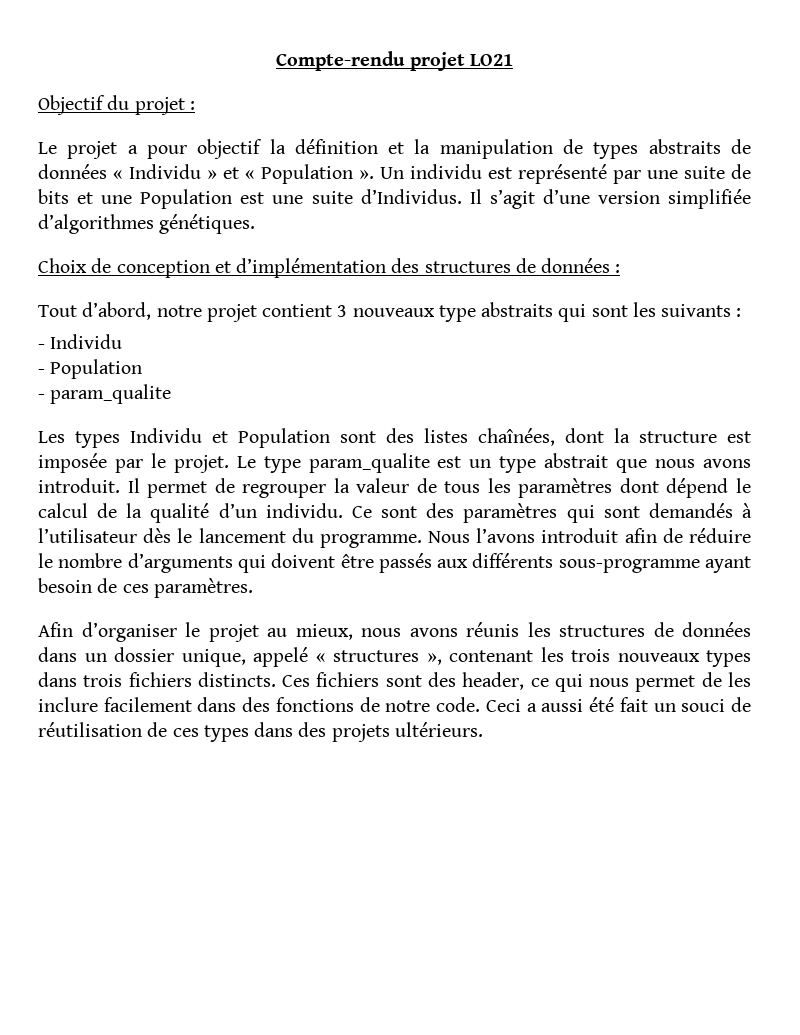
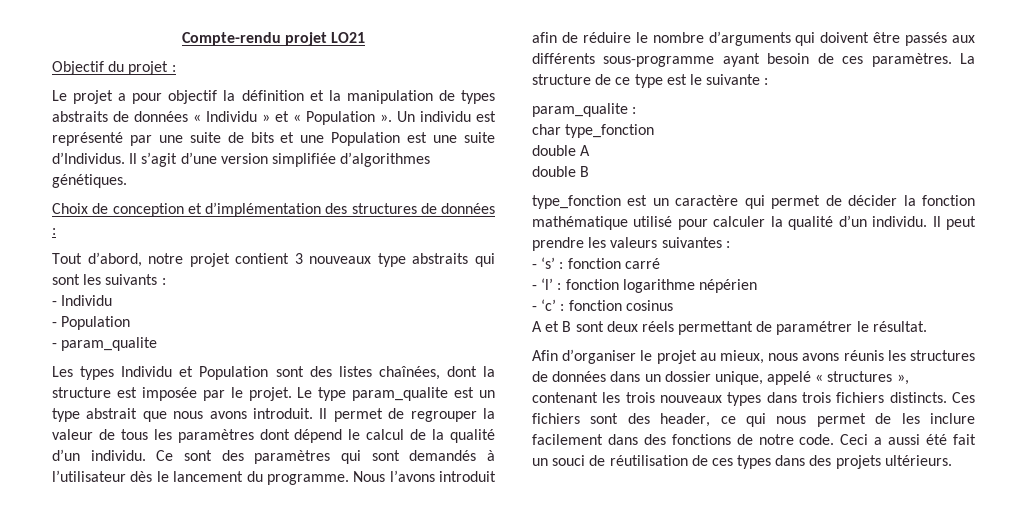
+ La structure de ce type est le suivante :
+ param_qualite :
+ char type_fonction
+ double A
+ double B
+ type_fonction est un caractère qui permet de décider la fonction mathématique utilisé pour calculer la qualité d’un individu. Il peut prendre les valeurs suivantes :
+ - ‘s’ : fonction carré
+ - ‘l’ : fonction logarithme népérien
+ - ‘c’ : fonction cosinus
+ A et B sont deux réels permettant de paramétrer le résultat.

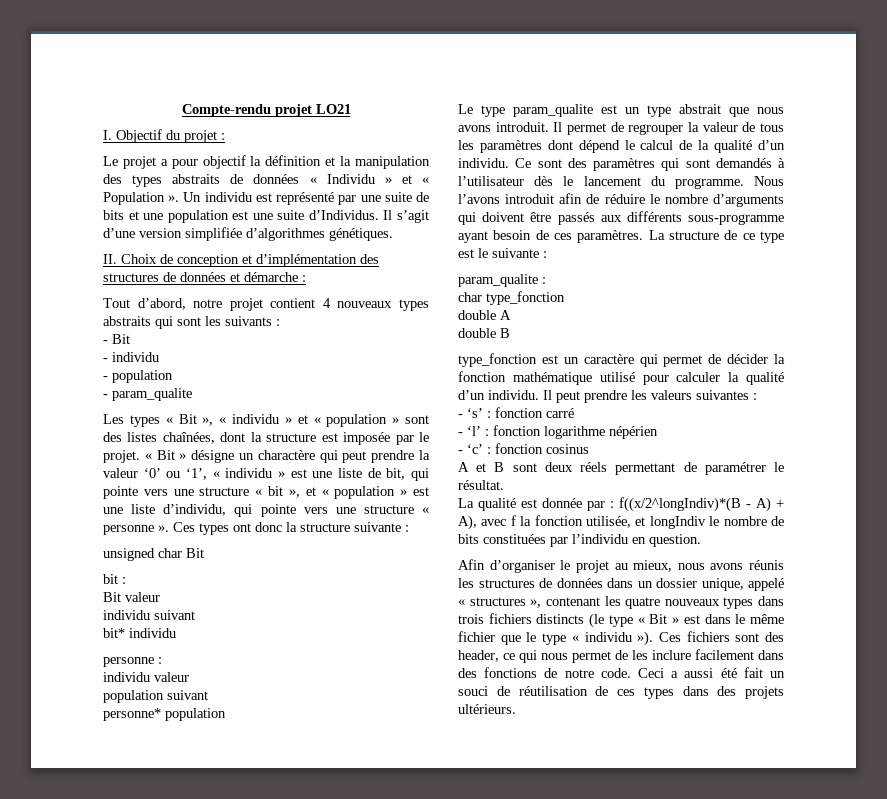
- Objectif du projet :
+ I. Objectif du projet :
- Le projet a pour objectif la définition et la manipulation de types abstraits de données « Individu » et « Population ».
+ Le projet a pour objectif la définition et la manipulation des types abstraits de données « Individu » et « Population ».
- Un individu est représenté par une suite de bits et une Population est une suite d’Individus.
+ Un individu est représenté par une suite de bits et une population est une suite d’Individus.
- Choix de conception et d’implémentation des structures de données :
+ II. Choix de conception et d’implémentation des structures de données et démarche :
- Tout d’abord, notre projet contient 3 nouveaux type abstraits qui sont les suivants :
+ Tout d’abord, notre projet contient 4 nouveaux types abstraits qui sont les suivants :
- - Individu
- - Population
+ - Bit
+ - individu
+ - population
- Les types Individu et Population sont des listes chaînées, dont la structure est imposée par le projet. Le type param_qualite est un type abstrait que nous avons introduit.
+ Les types « Bit », « individu » et « population » sont des listes chaînées, dont la structure est imposée par le projet. « Bit » désigne un charactère qui peut prendre la valeur ‘0’ ou ‘1’, « individu » est une liste de bit, qui pointe vers une structure « bit », et « population » est une liste d’individu, qui pointe vers une structure « personne ». Ces types ont donc la structure suivante :
+ unsigned char Bit
+ bit :
+ Bit valeur
+ individu suivant
+ bit* individu
+ personne :
+ individu valeur
+ population suivant
+ personne* population
+ Le type param_qualite est un type abstrait que nous avons introduit.
+ La qualité est donnée par : f((x/2^longIndiv)*(B - A) + A), avec f la fonction utilisée, et longIndiv le nombre de bits constituées par l’individu en question.
- Afin d’organiser le projet au mieux, nous avons réunis les structures de données dans un dossier unique, appelé « structures », contenant les trois nouveaux types dans trois fichiers distincts.
+ Afin d’organiser le projet au mieux, nous avons réunis les structures de données dans un dossier unique, appelé « structures », contenant les quatre nouveaux types dans trois fichiers distincts (le type « Bit » est dans le même fichier que le type « individu »).

